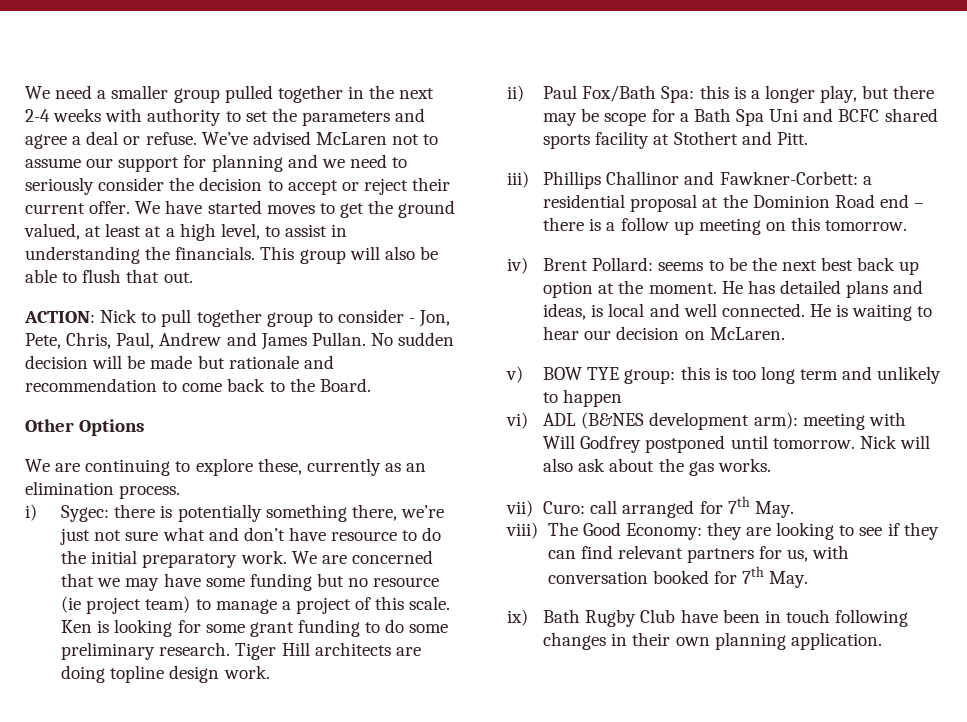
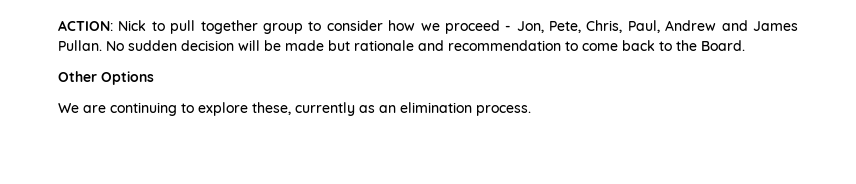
- We need a smaller group pulled together in the next 2-4 weeks with authority to set the parameters and agree a deal or refuse. We’ve advised McLaren not to assume our support for planning and we need to seriously consider the decision to accept or reject their current offer. We have started moves to get the ground valued, at least at a high level, to assist in understanding the financials. This group will also be able to flush that out.
- ACTION: Nick to pull together group to consider - Jon, Pete, Chris, Paul, Andrew and James Pullan.
+ ACTION: Nick to pull together group to consider how we proceed - Jon, Pete, Chris, Paul, Andrew and James Pullan.
- i) Sygec: there is potentially something there, we’re just not sure what and don’t have resource to do the initial preparatory work. We are concerned that we may have some funding but no resource (ie project team) to manage a project of this scale. Ken is looking for some grant funding to do some preliminary research. Tiger Hill architects are doing topline design work.
- ii) Paul Fox/Bath Spa: this is a longer play, but there may be scope for a Bath Spa Uni and BCFC shared sports facility at Stothert and Pitt.
- iii) Phillips Challinor and Fawkner-Corbett: a residential proposal at the Dominion Road end – there is a follow up meeting on this tomorrow.
- iv) Brent Pollard: seems to be the next best back up option at the moment. He has detailed plans and ideas, is local and well connected. He is waiting to hear our decision on McLaren.
- v) BOW TYE group: this is too long term and unlikely to happen
- vi) ADL (B&NES development arm): meeting with Will Godfrey postponed until tomorrow. Nick will also ask about the gas works.
- vii) Curo: call arranged for 7th May.
- viii) The Good Economy: they are looking to see if they can find relevant partners for us, with conversation booked for 7th May.
- ix) Bath Rugby Club have been in touch following changes in their own planning application.

